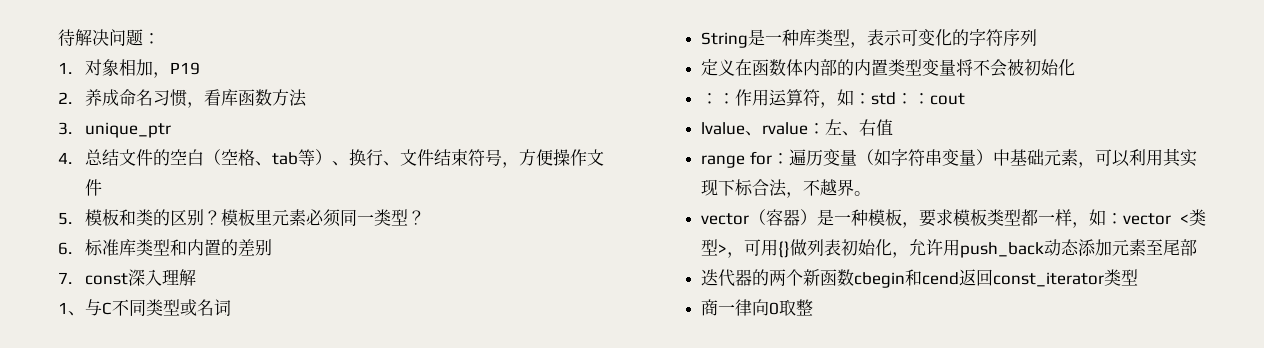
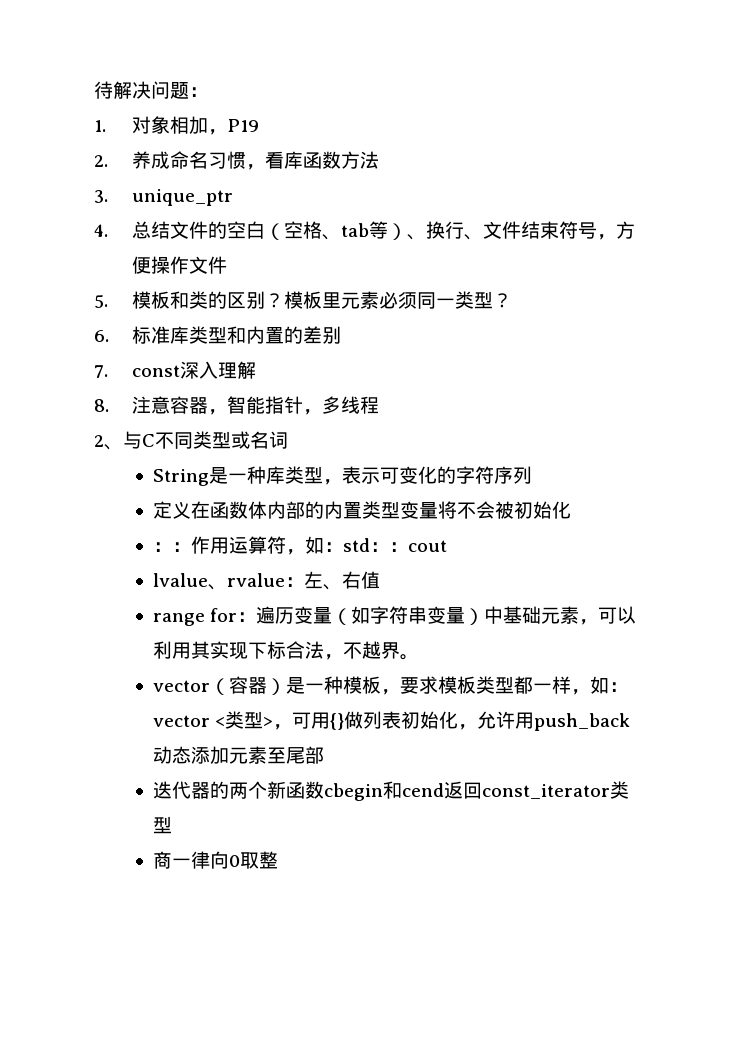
- 1、与C不同类型或名词
+ 8.注意容器，智能指针，多线程
+ 2、与C不同类型或名词

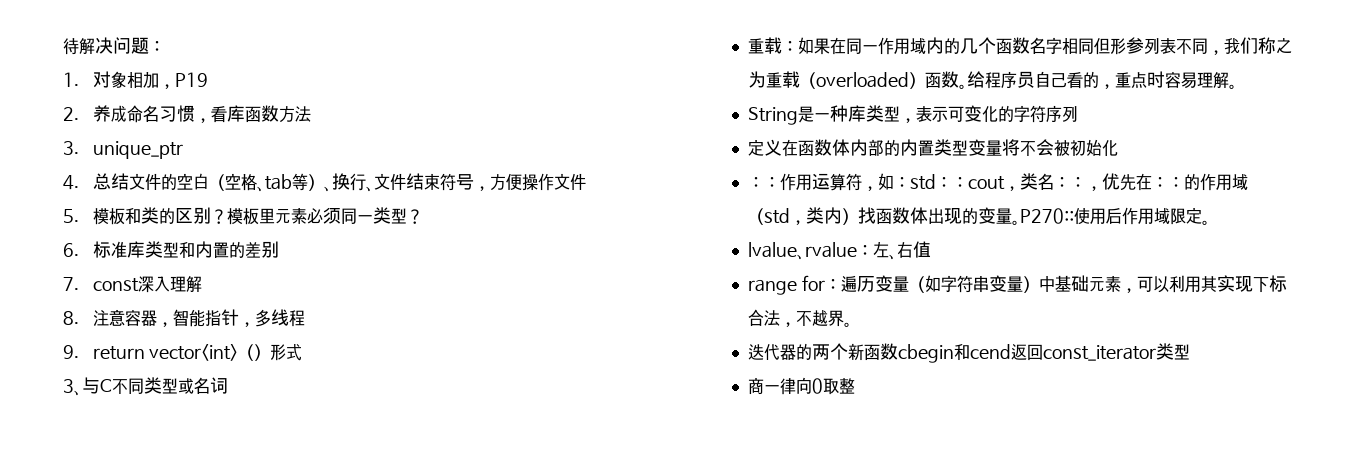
- 2、与C不同类型或名词
+ 9. return vector<int>（）形式
+ 3、与C不同类型或名词
+ 重载：如果在同一作用域内的几个函数名字相同但形参列表不同，我们称之为重载（overloaded）函数。给程序员自己看的，重点时容易理解。
- ：：作用运算符，如：std：：cout
+ ：：作用运算符，如：std：：cout，类名：：，优先在：：的作用域（std，类内）找函数体出现的变量。P270::使用后作用域限定。
- vector（容器）是一种模板，要求模板类型都一样，如：vector <类型>，可用{}做列表初始化，允许用push_back动态添加元素至尾部

